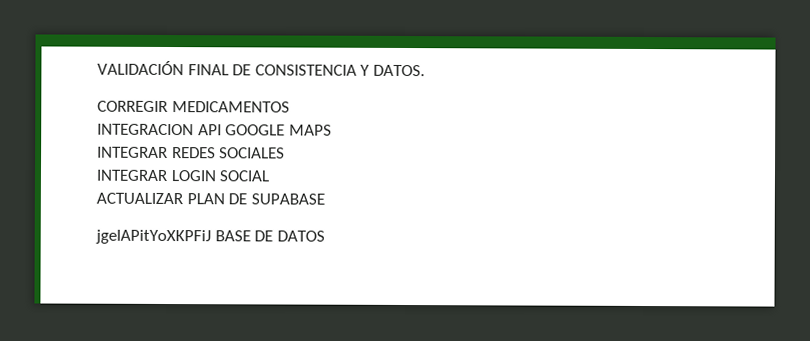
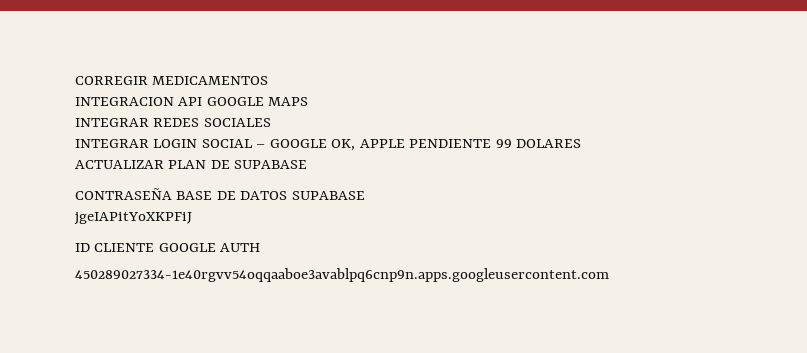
- VALIDACIÓN FINAL DE CONSISTENCIA Y DATOS.
- INTEGRAR LOGIN SOCIAL
+ INTEGRAR LOGIN SOCIAL – GOOGLE OK, APPLE PENDIENTE 99 DOLARES
- jgeIAPitYoXKPFiJ BASE DE DATOS
+ CONTRASEÑA BASE DE DATOS SUPABASE
+ jgeIAPitYoXKPFiJ
+ ID CLIENTE GOOGLE AUTH
+ 450289027334-1e40rgvv54oqqaaboe3avablpq6cnp9n.apps.googleusercontent.com

